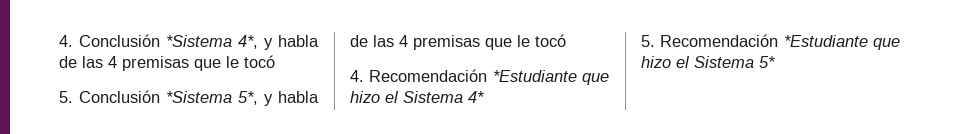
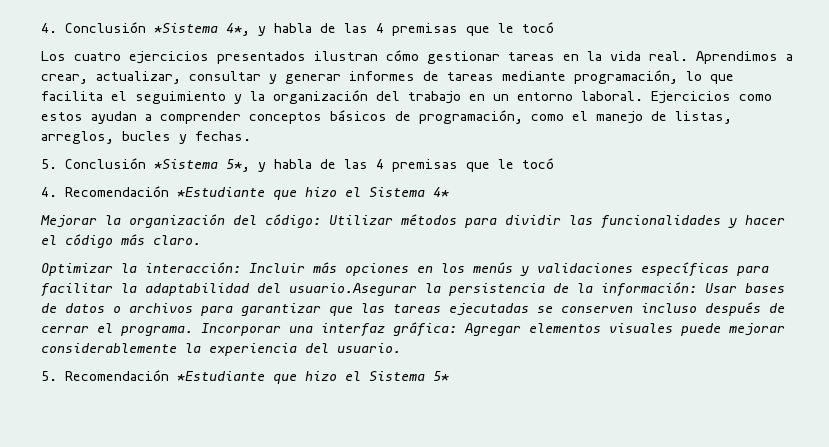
+ Los cuatro ejercicios presentados ilustran cómo gestionar tareas en la vida real. Aprendimos a crear, actualizar, consultar y generar informes de tareas mediante programación, lo que facilita el seguimiento y la organización del trabajo en un entorno laboral. Ejercicios como estos ayudan a comprender conceptos básicos de programación, como el manejo de listas, arreglos, bucles y fechas.
+ Mejorar la organización del código: Utilizar métodos para dividir las funcionalidades y hacer el código más claro.
+ Optimizar la interacción: Incluir más opciones en los menús y validaciones específicas para facilitar la adaptabilidad del usuario.Asegurar la persistencia de la información: Usar bases de datos o archivos para garantizar que las tareas ejecutadas se conserven incluso después de cerrar el programa. Incorporar una interfaz gráfica: Agregar elementos visuales puede mejorar considerablemente la experiencia del usuario.

